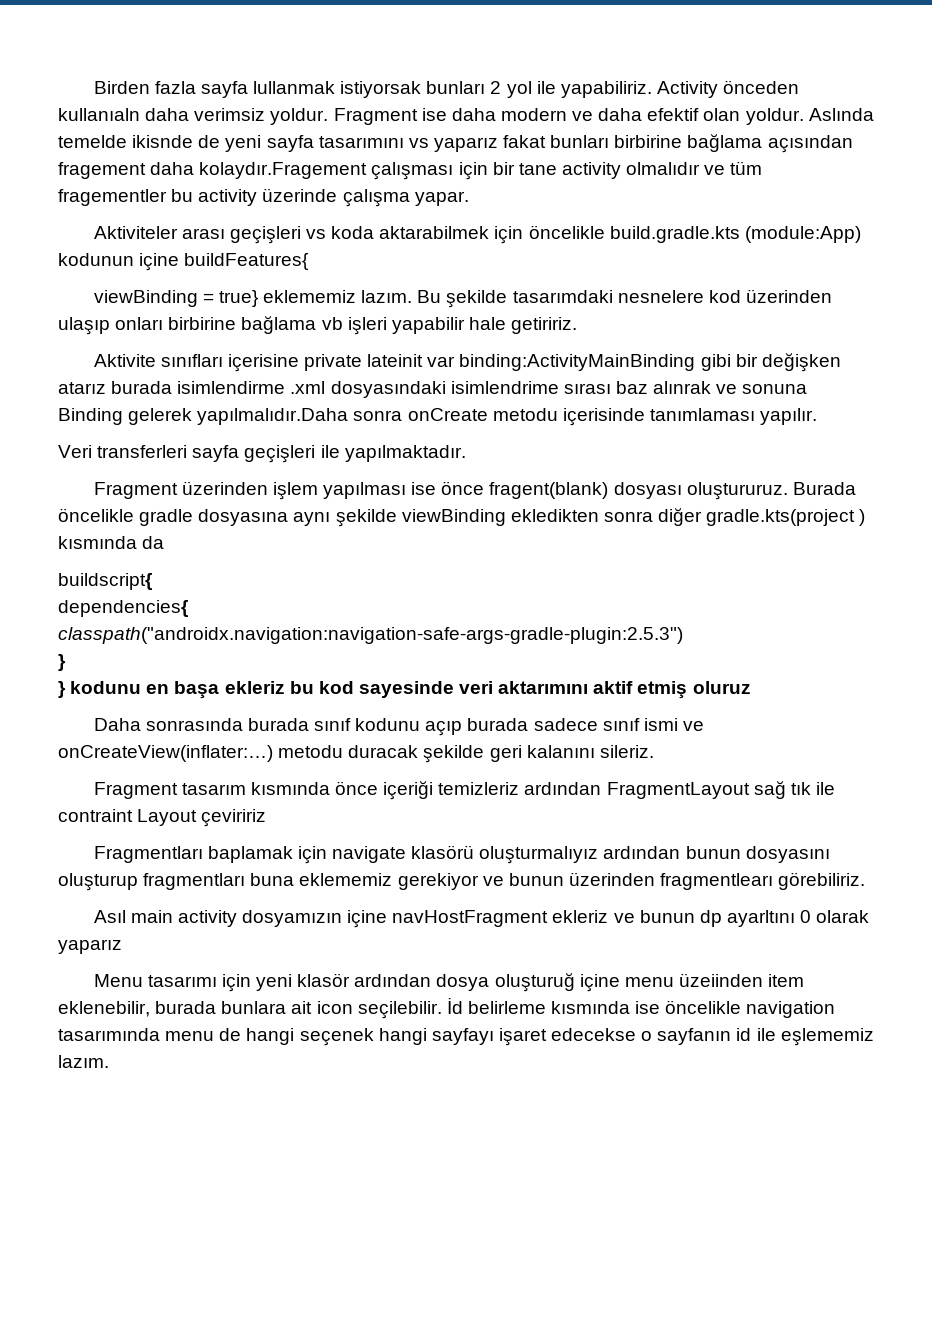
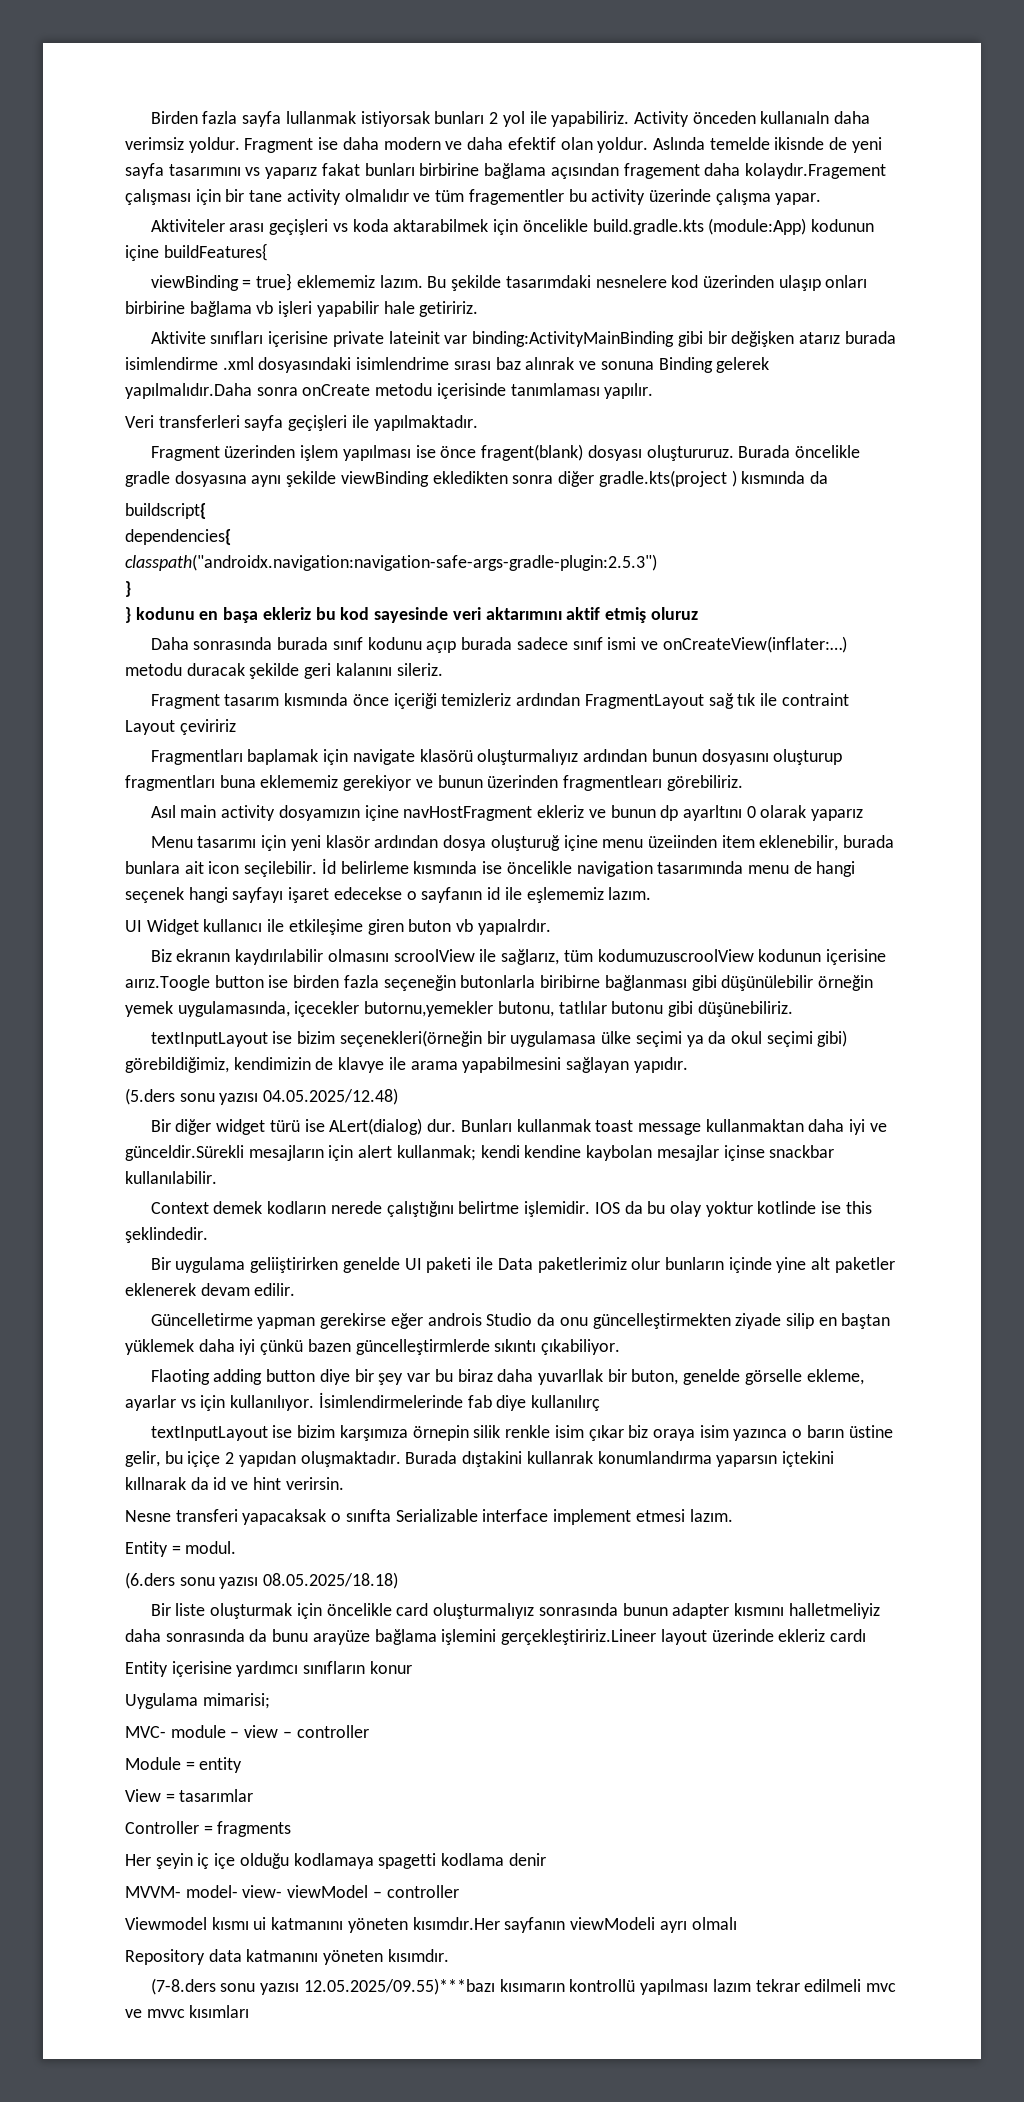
+ UI Widget kullanıcı ile etkileşime giren buton vb yapıalrdır.
+ Biz ekranın kaydırılabilir olmasını scroolView ile sağlarız, tüm kodumuzuscroolView kodunun içerisine aırız.Toogle button ise birden fazla seçeneğin butonlarla biribirne bağlanması gibi düşünülebilir örneğin yemek uygulamasında, içecekler butornu,yemekler butonu, tatlılar butonu gibi düşünebiliriz.
+ textInputLayout ise bizim seçenekleri(örneğin bir uygulamasa ülke seçimi ya da okul seçimi gibi) görebildiğimiz, kendimizin de klavye ile arama yapabilmesini sağlayan yapıdır.
+ (5.ders sonu yazısı 04.05.2025/12.48)
+ Bir diğer widget türü ise ALert(dialog) dur. Bunları kullanmak toast message kullanmaktan daha iyi ve günceldir.Sürekli mesajların için alert kullanmak; kendi kendine kaybolan mesajlar içinse snackbar kullanılabilir.
+ Context demek kodların nerede çalıştığını belirtme işlemidir. IOS da bu olay yoktur kotlinde ise this şeklindedir.
+ Bir uygulama geliiştirirken genelde UI paketi ile Data paketlerimiz olur bunların içinde yine alt paketler eklenerek devam edilir.
+ Güncelletirme yapman gerekirse eğer androis Studio da onu güncelleştirmekten ziyade silip en baştan yüklemek daha iyi çünkü bazen güncelleştirmlerde sıkıntı çıkabiliyor.
+ Flaoting adding button diye bir şey var bu biraz daha yuvarllak bir buton, genelde görselle ekleme, ayarlar vs için kullanılıyor. İsimlendirmelerinde fab diye kullanılırç
+ textInputLayout ise bizim karşımıza örnepin silik renkle isim çıkar biz oraya isim yazınca o barın üstine gelir, bu içiçe 2 yapıdan oluşmaktadır. Burada dıştakini kullanrak konumlandırma yaparsın içtekini kıllnarak da id ve hint verirsin.
+ Nesne transferi yapacaksak o sınıfta Serializable interface implement etmesi lazım.
+ Entity = modul.
+ (6.ders sonu yazısı 08.05.2025/18.18)
+ Bir liste oluşturmak için öncelikle card oluşturmalıyız sonrasında bunun adapter kısmını halletmeliyiz daha sonrasında da bunu arayüze bağlama işlemini gerçekleştiririz.Lineer layout üzerinde ekleriz cardı
+ Entity içerisine yardımcı sınıfların konur
+ Uygulama mimarisi;
+ MVC- module – view – controller
+ Module = entity
+ View = tasarımlar
+ Controller = fragments
+ Her şeyin iç içe olduğu kodlamaya spagetti kodlama denir
+ MVVM- model- view- viewModel – controller
+ Viewmodel kısmı ui katmanını yöneten kısımdır.Her sayfanın viewModeli ayrı olmalı
+ Repository data katmanını yöneten kısımdır.
+ (7-8.ders sonu yazısı 12.05.2025/09.55)***bazı kısımarın kontrollü yapılması lazım tekrar edilmeli mvc ve mvvc kısımları

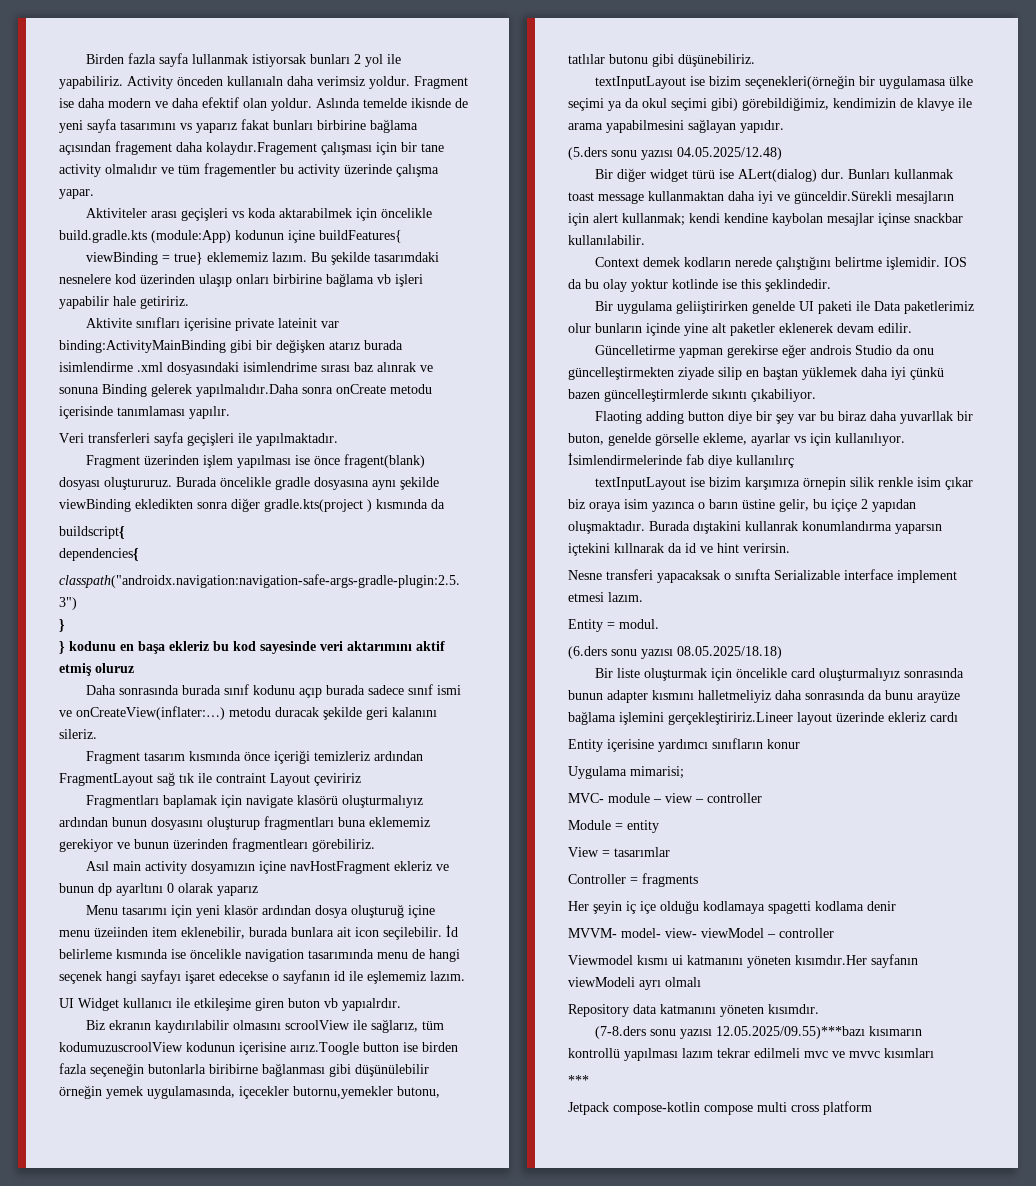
+ ***
+ Jetpack compose-kotlin compose multi cross platform

